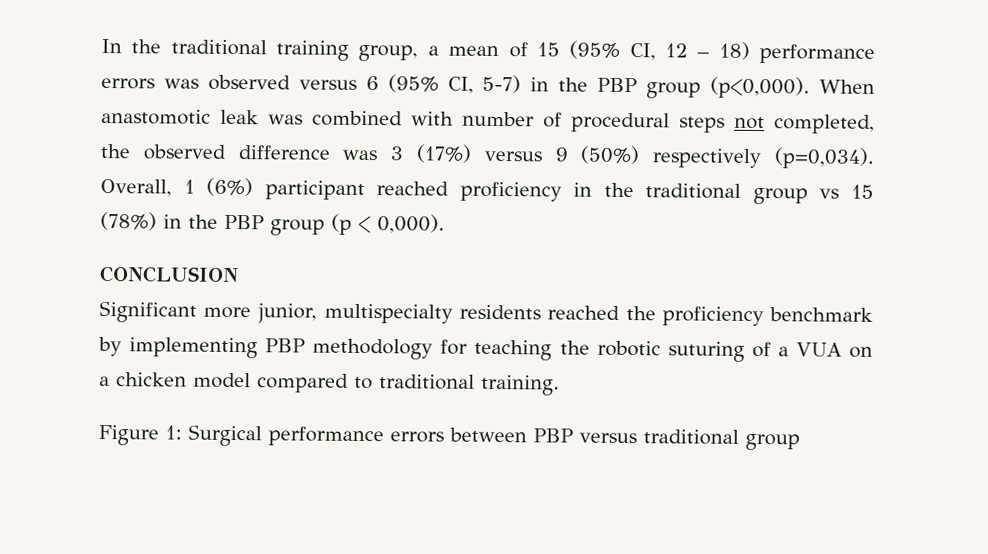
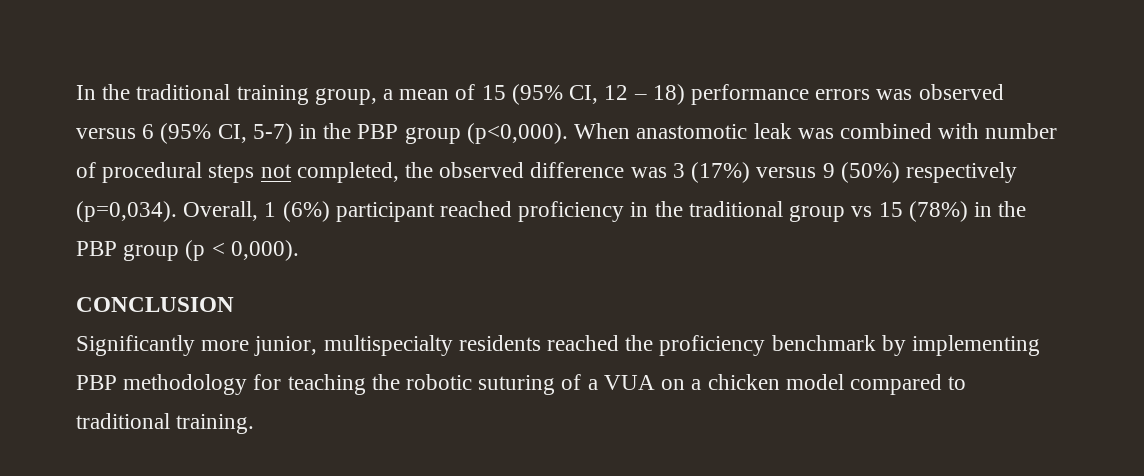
- Significant more junior, multispecialty residents reached the proficiency benchmark by implementing PBP methodology for teaching the robotic suturing of a VUA on a chicken model compared to traditional training.
+ Significantly more junior, multispecialty residents reached the proficiency benchmark by implementing PBP methodology for teaching the robotic suturing of a VUA on a chicken model compared to traditional training.
- Figure 1: Surgical performance errors between PBP versus traditional group

